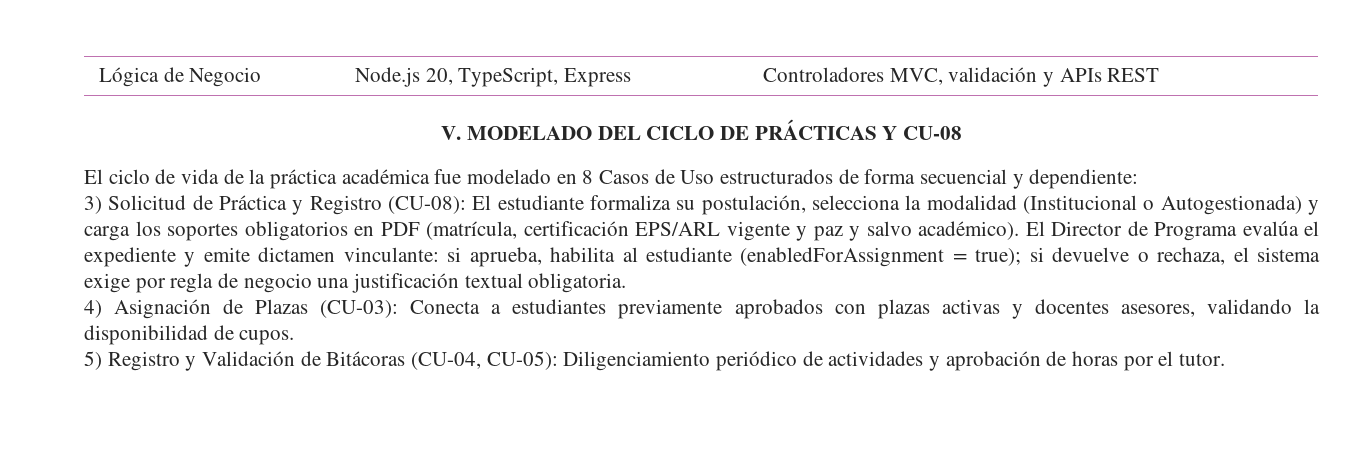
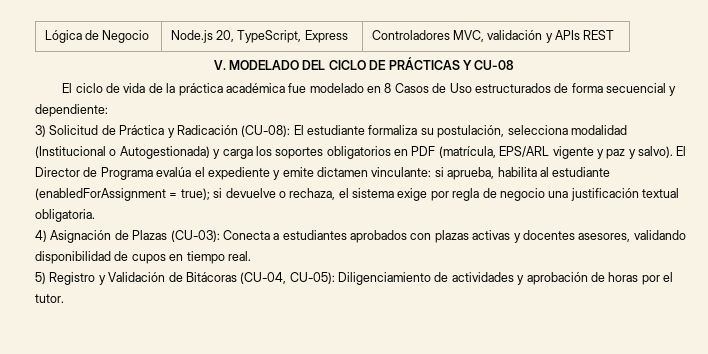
- 3) Solicitud de Práctica y Registro (CU-08): El estudiante formaliza su postulación, selecciona la modalidad (Institucional o Autogestionada) y carga los soportes obligatorios en PDF (matrícula, certificación EPS/ARL vigente y paz y salvo académico).
+ 3) Solicitud de Práctica y Radicación (CU-08): El estudiante formaliza su postulación, selecciona modalidad (Institucional o Autogestionada) y carga los soportes obligatorios en PDF (matrícula, EPS/ARL vigente y paz y salvo).
- 4) Asignación de Plazas (CU-03): Conecta a estudiantes previamente aprobados con plazas activas y docentes asesores, validando la disponibilidad de cupos.
+ 4) Asignación de Plazas (CU-03): Conecta a estudiantes aprobados con plazas activas y docentes asesores, validando disponibilidad de cupos en tiempo real.
- 5) Registro y Validación de Bitácoras (CU-04, CU-05): Diligenciamiento periódico de actividades y aprobación de horas por el tutor.
+ 5) Registro y Validación de Bitácoras (CU-04, CU-05): Diligenciamiento de actividades y aprobación de horas por el tutor.

